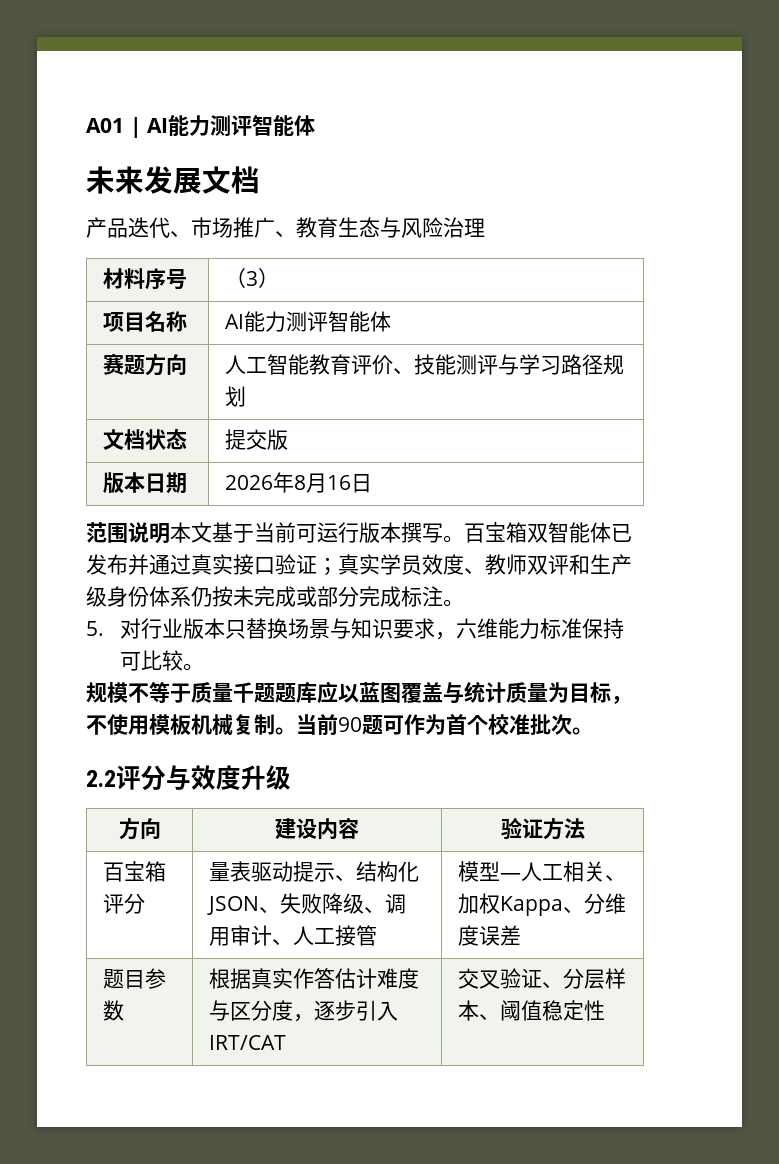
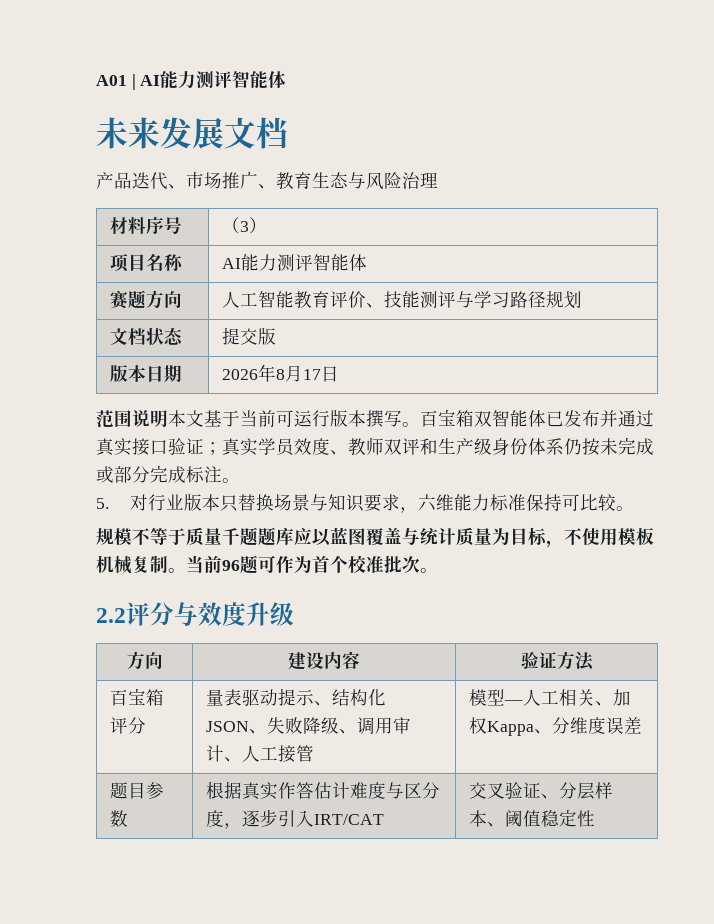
- 版本日期 | 2026年8月16日
+ 版本日期 | 2026年8月17日
- 当前90题可作为首个校准批次。
+ 当前96题可作为首个校准批次。

